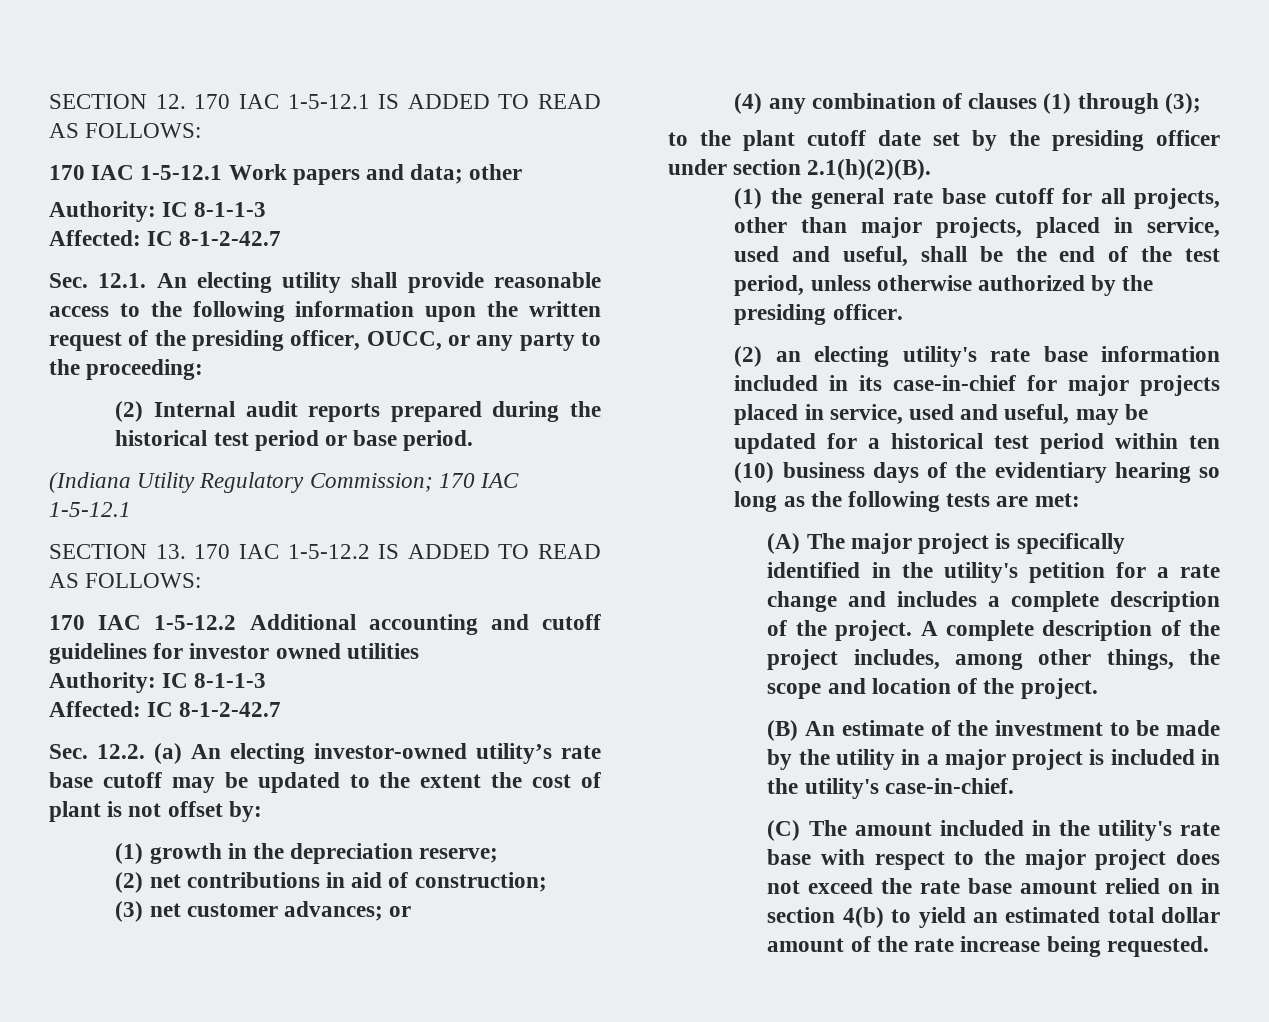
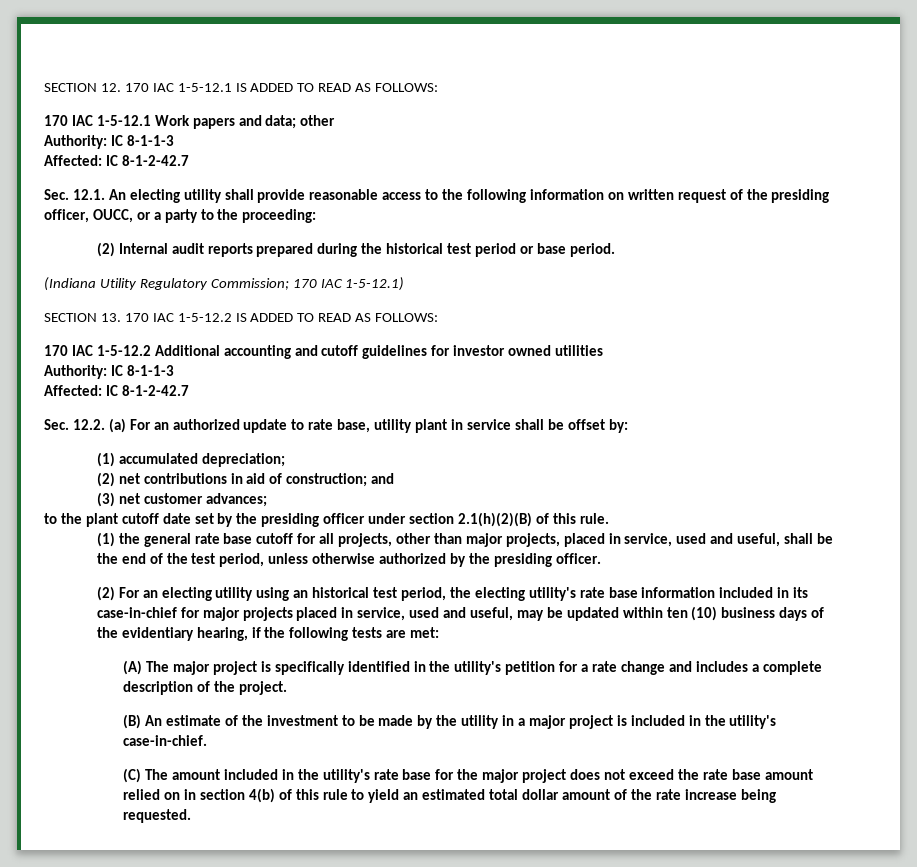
- Sec. 12.1. An electing utility shall provide reasonable access to the following information upon the written request of the presiding officer, OUCC, or any party to the proceeding:
+ Sec. 12.1. An electing utility shall provide reasonable access to the following information on written request of the presiding officer, OUCC, or a party to the proceeding:
- (Indiana Utility Regulatory Commission; 170 IAC 1-5-12.1
+ (Indiana Utility Regulatory Commission; 170 IAC 1-5-12.1)
- Sec. 12.2. (a) An electing investor-owned utility’s rate base cutoff may be updated to the extent the cost of plant is not offset by:
- (1) growth in the depreciation reserve;
+ Sec. 12.2. (a) For an authorized update to rate base, utility plant in service shall be offset by:
+ (1) accumulated depreciation;
- (2) net contributions in aid of construction;
+ (2) net contributions in aid of construction; and
- (3) net customer advances; or
- (4) any combination of clauses (1) through (3);
+ (3) net customer advances;
- to the plant cutoff date set by the presiding officer under section 2.1(h)(2)(B).
+ to the plant cutoff date set by the presiding officer under section 2.1(h)(2)(B) of this rule.
- (2) an electing utility's rate base information included in its case-in-chief for major projects placed in service, used and useful, may be updated for a historical test period within ten (10) business days of the evidentiary hearing so long as the following tests are met:
+ (2) For an electing utility using an historical test period, the electing utility's rate base information included in its case-in-chief for major projects placed in service, used and useful, may be updated within ten (10) business days of the evidentiary hearing, if the following tests are met:
- A complete description of the project includes, among other things, the scope and location of the project.
- (C) The amount included in the utility's rate base with respect to the major project does not exceed the rate base amount relied on in section 4(b) to yield an estimated total dollar amount of the rate increase being requested.
+ (C) The amount included in the utility's rate base for the major project does not exceed the rate base amount relied on in section 4(b) of this rule to yield an estimated total dollar amount of the rate increase being requested.

